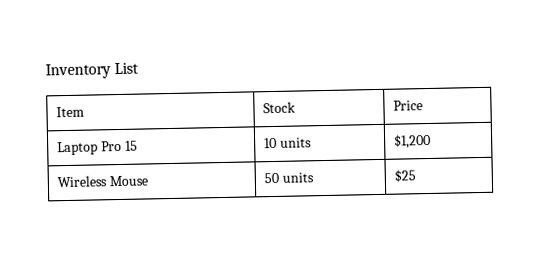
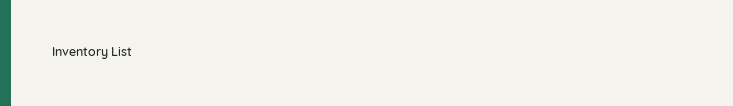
- Item | Stock | Price
- Laptop Pro 15 | 10 units | $1,200
- Wireless Mouse | 50 units | $25

